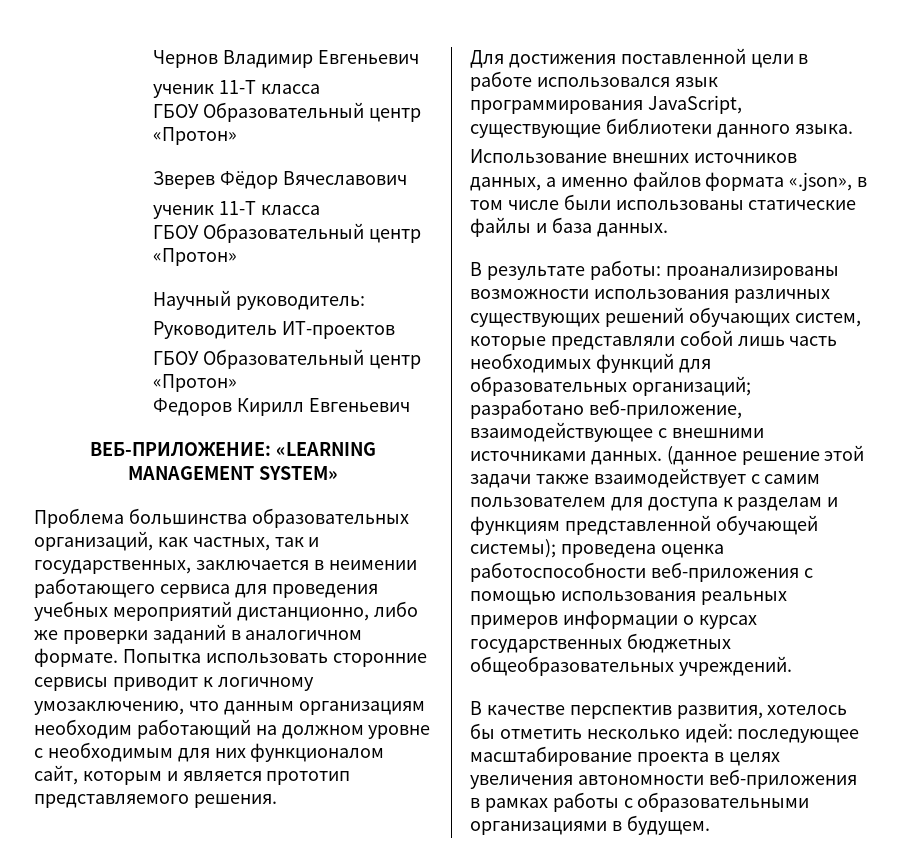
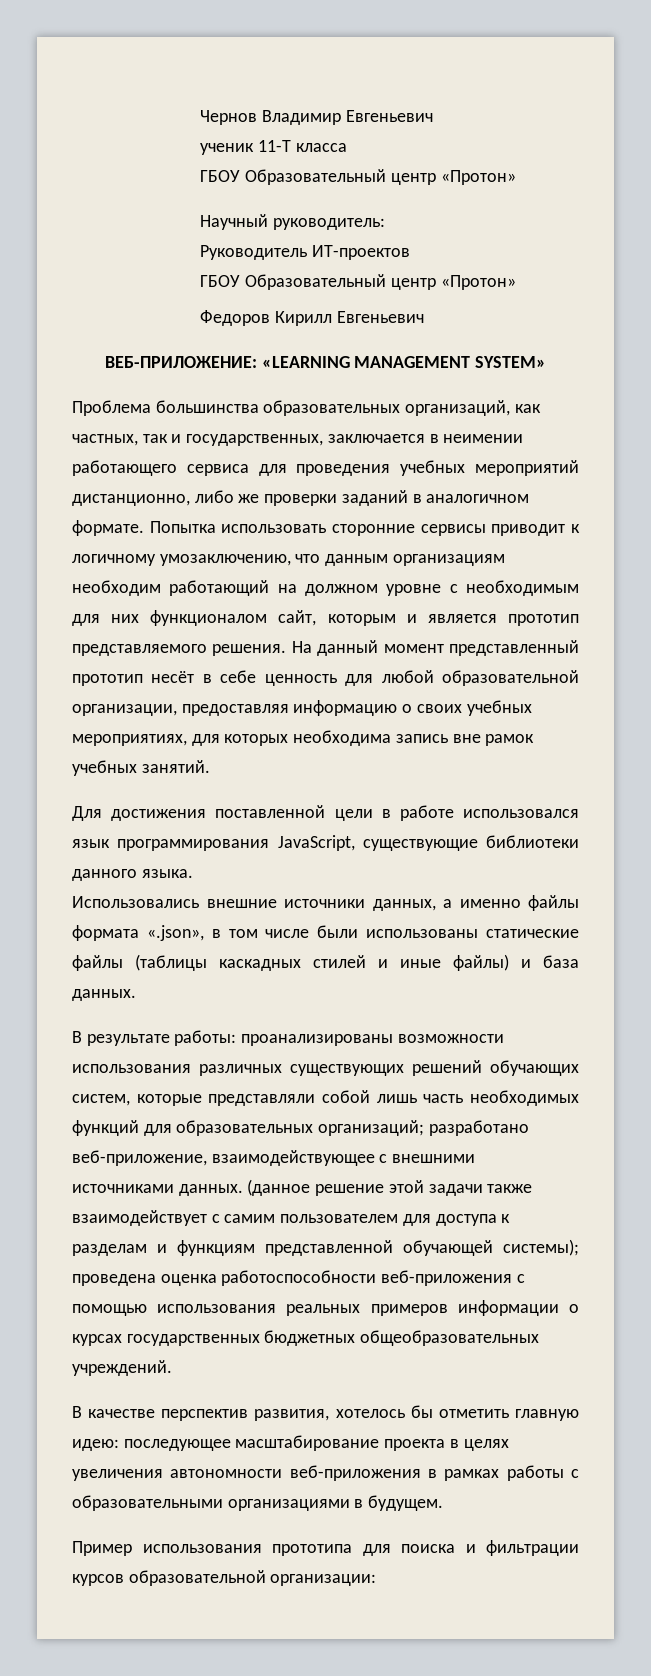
- Зверев Фёдор Вячеславович
- ученик 11-Т класса
- ГБОУ Образовательный центр «Протон»
+ На данный момент представленный прототип несёт в себе ценность для любой образовательной организации, предоставляя информацию о своих учебных мероприятиях, для которых необходима запись вне рамок учебных занятий.
- Использование внешних источников данных, а именно файлов формата «.json», в том числе были использованы статические файлы и база данных.
+ Использовались внешние источники данных, а именно файлы формата «.json», в том числе были использованы статические файлы (таблицы каскадных стилей и иные файлы) и база данных.
- В качестве перспектив развития, хотелось бы отметить несколько идей: последующее масштабирование проекта в целях увеличения автономности веб-приложения в рамках работы с образовательными организациями в будущем.
+ В качестве перспектив развития, хотелось бы отметить главную идею: последующее масштабирование проекта в целях увеличения автономности веб-приложения в рамках работы с образовательными организациями в будущем.
+ Пример использования прототипа для поиска и фильтрации курсов образовательной организации:

